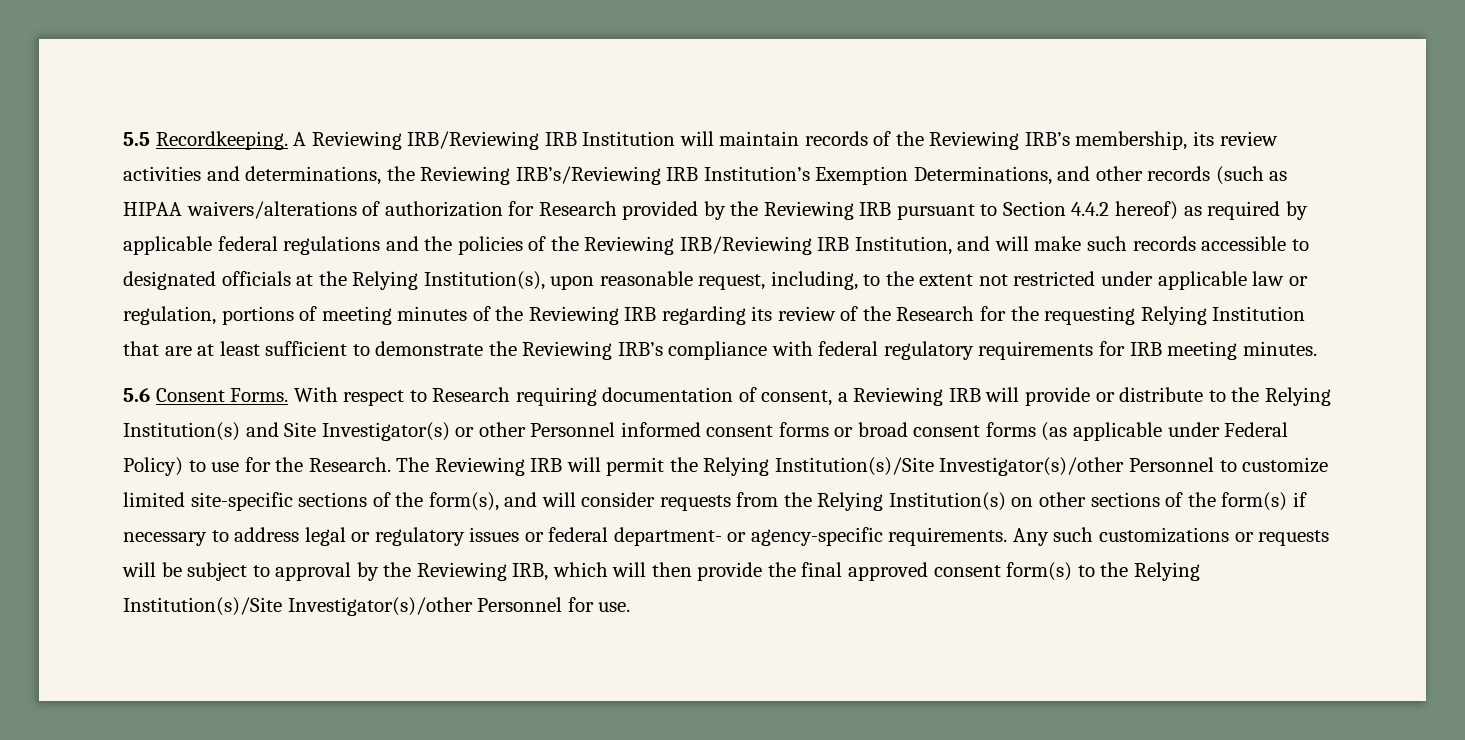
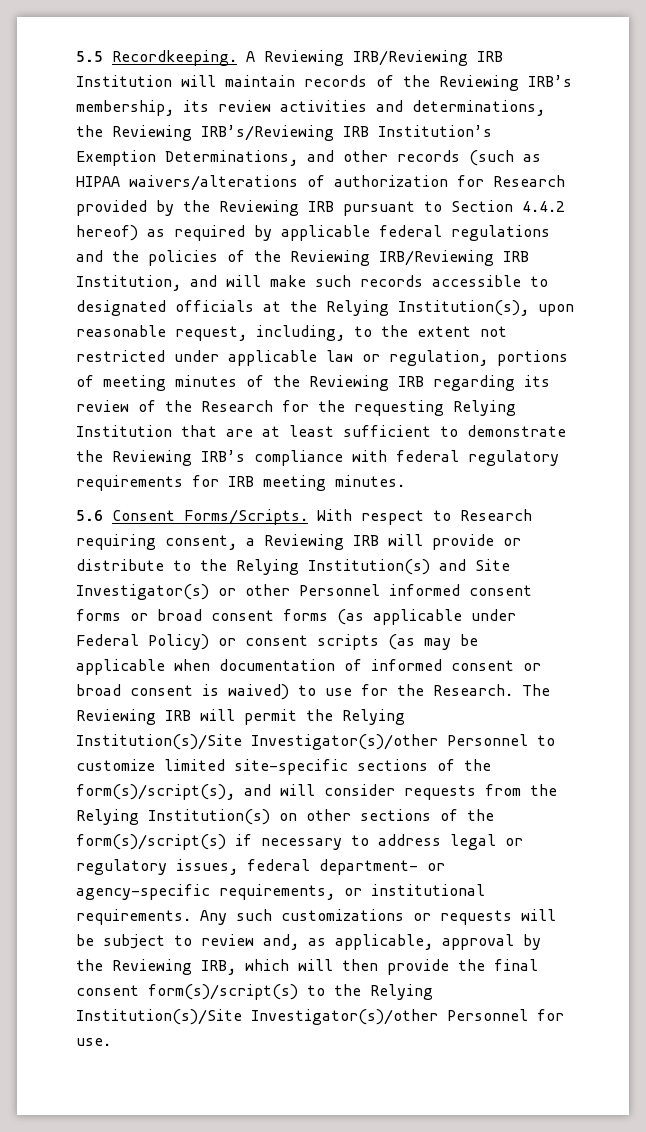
- 5.6 Consent Forms.
+ 5.6 Consent Forms/Scripts.
- With respect to Research requiring documentation of consent, a Reviewing IRB will provide or distribute to the Relying Institution(s) and Site Investigator(s) or other Personnel informed consent forms or broad consent forms (as applicable under Federal Policy) to use for the Research.
+ With respect to Research requiring consent, a Reviewing IRB will provide or distribute to the Relying Institution(s) and Site Investigator(s) or other Personnel informed consent forms or broad consent forms (as applicable under Federal Policy) or consent scripts (as may be applicable when documentation of informed consent or broad consent is waived) to use for the Research.
- The Reviewing IRB will permit the Relying Institution(s)/Site Investigator(s)/other Personnel to customize limited site-specific sections of the form(s), and will consider requests from the Relying Institution(s) on other sections of the form(s) if necessary to address legal or regulatory issues or federal department- or agency-specific requirements.
+ The Reviewing IRB will permit the Relying Institution(s)/Site Investigator(s)/other Personnel to customize limited site-specific sections of the form(s)/script(s), and will consider requests from the Relying Institution(s) on other sections of the form(s)/script(s) if necessary to address legal or regulatory issues, federal department- or agency-specific requirements, or institutional requirements.
- Any such customizations or requests will be subject to approval by the Reviewing IRB, which will then provide the final approved consent form(s) to the Relying Institution(s)/Site Investigator(s)/other Personnel for use.
+ Any such customizations or requests will be subject to review and, as applicable, approval by the Reviewing IRB, which will then provide the final consent form(s)/script(s) to the Relying Institution(s)/Site Investigator(s)/other Personnel for use.

